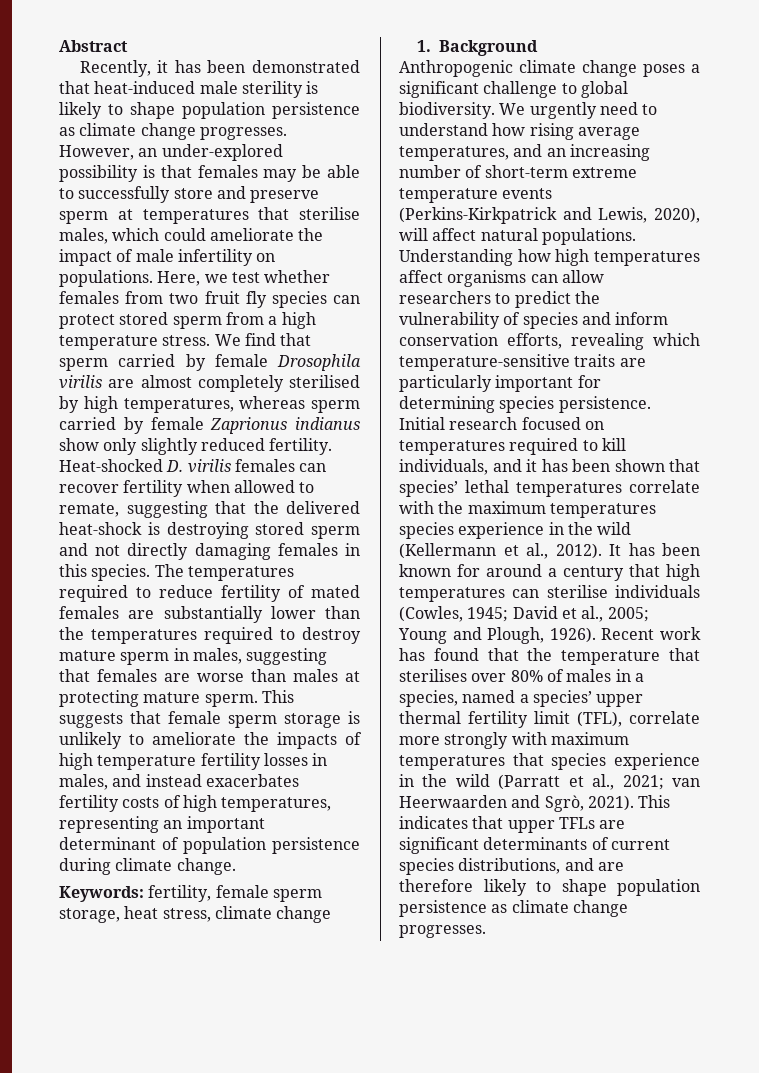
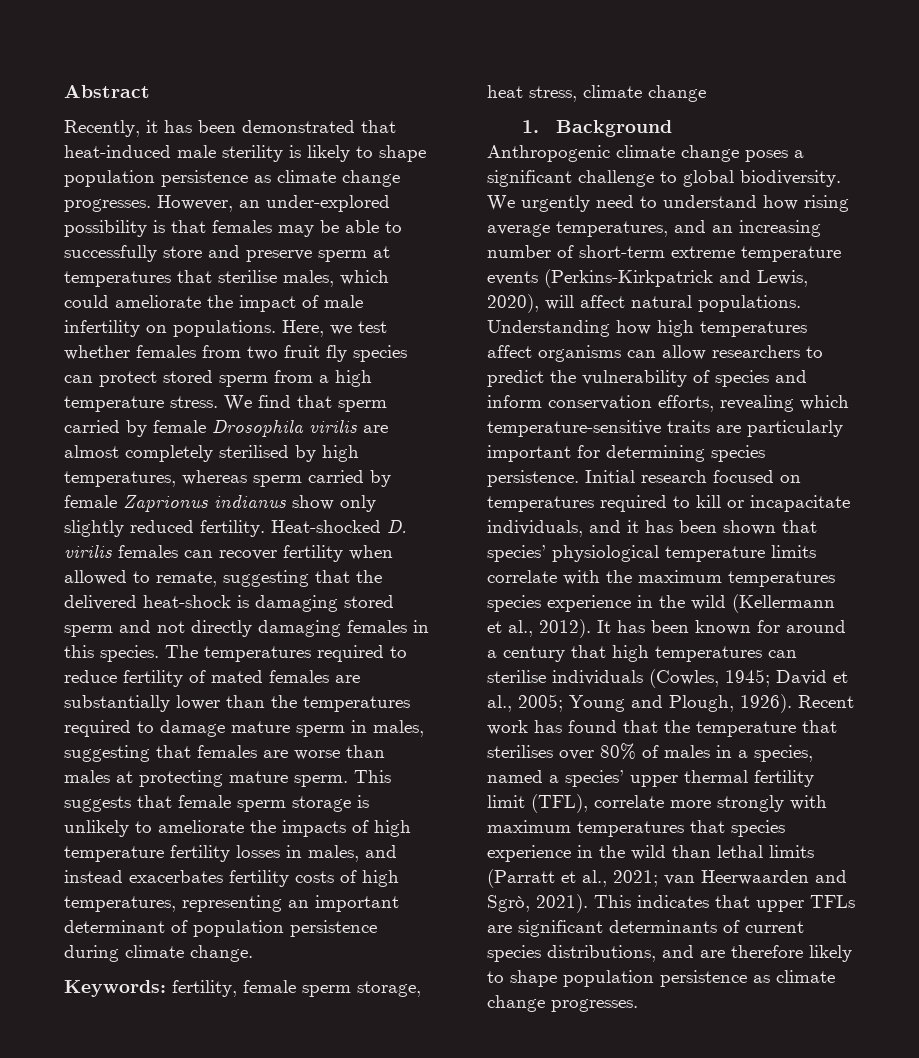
- Heat-shocked D. virilis females can recover fertility when allowed to remate, suggesting that the delivered heat-shock is destroying stored sperm and not directly damaging females in this species.
+ Heat-shocked D. virilis females can recover fertility when allowed to remate, suggesting that the delivered heat-shock is damaging stored sperm and not directly damaging females in this species.
- The temperatures required to reduce fertility of mated females are substantially lower than the temperatures required to destroy mature sperm in males, suggesting that females are worse than males at protecting mature sperm.
+ The temperatures required to reduce fertility of mated females are substantially lower than the temperatures required to damage mature sperm in males, suggesting that females are worse than males at protecting mature sperm.
- Initial research focused on temperatures required to kill individuals, and it has been shown that species’ lethal temperatures correlate with the maximum temperatures species experience in the wild (Kellermann et al., 2012).
+ Initial research focused on temperatures required to kill or incapacitate individuals, and it has been shown that species’ physiological temperature limits correlate with the maximum temperatures species experience in the wild (Kellermann et al., 2012).
- Recent work has found that the temperature that sterilises over 80% of males in a species, named a species’ upper thermal fertility limit (TFL), correlate more strongly with maximum temperatures that species experience in the wild (Parratt et al., 2021; van Heerwaarden and Sgrò, 2021).
+ Recent work has found that the temperature that sterilises over 80% of males in a species, named a species’ upper thermal fertility limit (TFL), correlate more strongly with maximum temperatures that species experience in the wild than lethal limits (Parratt et al., 2021; van Heerwaarden and Sgrò, 2021).

